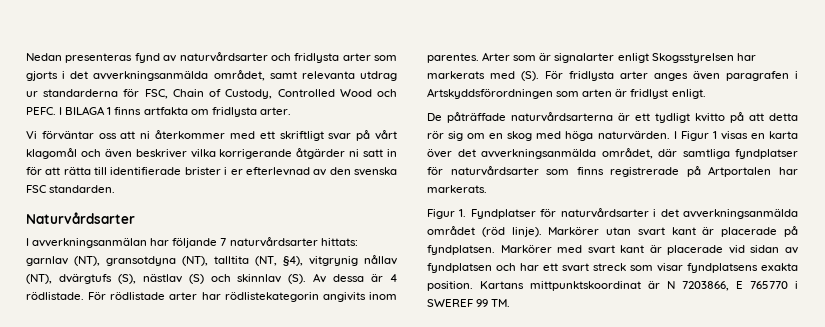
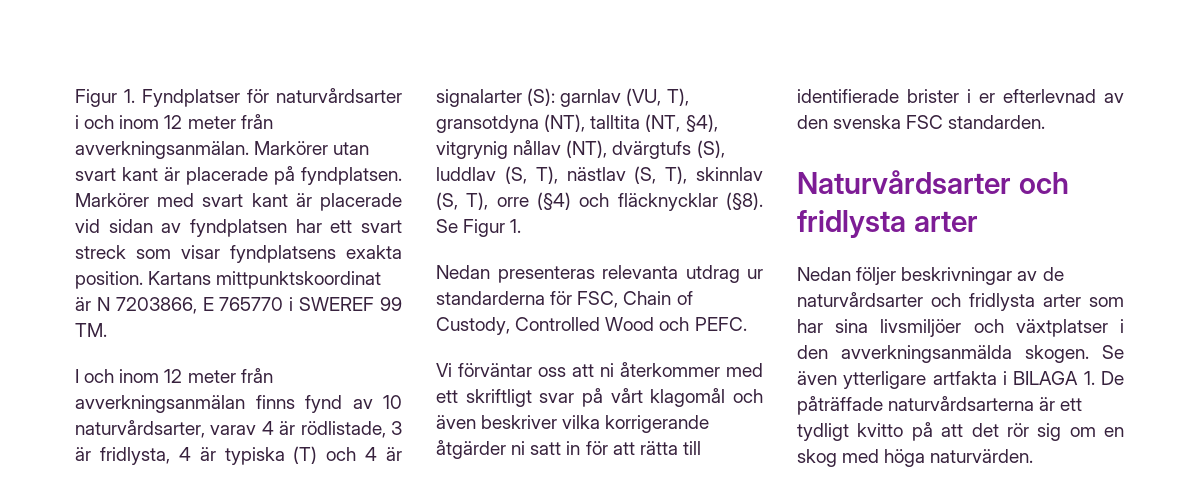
- Nedan presenteras fynd av naturvårdsarter och fridlysta arter som gjorts i det avverkningsanmälda området, samt relevanta utdrag ur standarderna för FSC, Chain of Custody, Controlled Wood och PEFC. I BILAGA 1 finns artfakta om fridlysta arter.
+ Figur 1. Fyndplatser för naturvårdsarter i och inom 12 meter från avverkningsanmälan. Markörer utan svart kant är placerade på fyndplatsen. Markörer med svart kant är placerade vid sidan av fyndplatsen har ett svart streck som visar fyndplatsens exakta position. Kartans mittpunktskoordinat är N 7203866, E 765770 i SWEREF 99 TM.
+ I och inom 12 meter från avverkningsanmälan finns fynd av 10 naturvårdsarter, varav 4 är rödlistade, 3 är fridlysta, 4 är typiska (T) och 4 är signalarter (S): garnlav (VU, T), gransotdyna (NT), talltita (NT, §4), vitgrynig nållav (NT), dvärgtufs (S), luddlav (S, T), nästlav (S, T), skinnlav (S, T), orre (§4) och fläcknycklar (§8). Se Figur 1.
+ Nedan presenteras relevanta utdrag ur standarderna för FSC, Chain of Custody, Controlled Wood och PEFC.
- Naturvårdsarter
- I avverkningsanmälan har följande 7 naturvårdsarter hittats: garnlav (NT), gransotdyna (NT), talltita (NT, §4), vitgrynig nållav (NT), dvärgtufs (S), nästlav (S) och skinnlav (S). Av dessa är 4 rödlistade. För rödlistade arter har rödlistekategorin angivits inom parentes. Arter som är signalarter enligt Skogsstyrelsen har markerats med (S). För fridlysta arter anges även paragrafen i Artskyddsförordningen som arten är fridlyst enligt.
- De påträffade naturvårdsarterna är ett tydligt kvitto på att detta rör sig om en skog med höga naturvärden. I Figur 1 visas en karta över det avverkningsanmälda området, där samtliga fyndplatser för naturvårdsarter som finns registrerade på Artportalen har markerats.
- Figur 1. Fyndplatser för naturvårdsarter i det avverkningsanmälda området (röd linje). Markörer utan svart kant är placerade på fyndplatsen. Markörer med svart kant är placerade vid sidan av fyndplatsen och har ett svart streck som visar fyndplatsens exakta position. Kartans mittpunktskoordinat är N 7203866, E 765770 i SWEREF 99 TM.
+ Naturvårdsarter och fridlysta arter
+ Nedan följer beskrivningar av de naturvårdsarter och fridlysta arter som har sina livsmiljöer och växtplatser i den avverkningsanmälda skogen. Se även ytterligare artfakta i BILAGA 1. De påträffade naturvårdsarterna är ett tydligt kvitto på att det rör sig om en skog med höga naturvärden.

